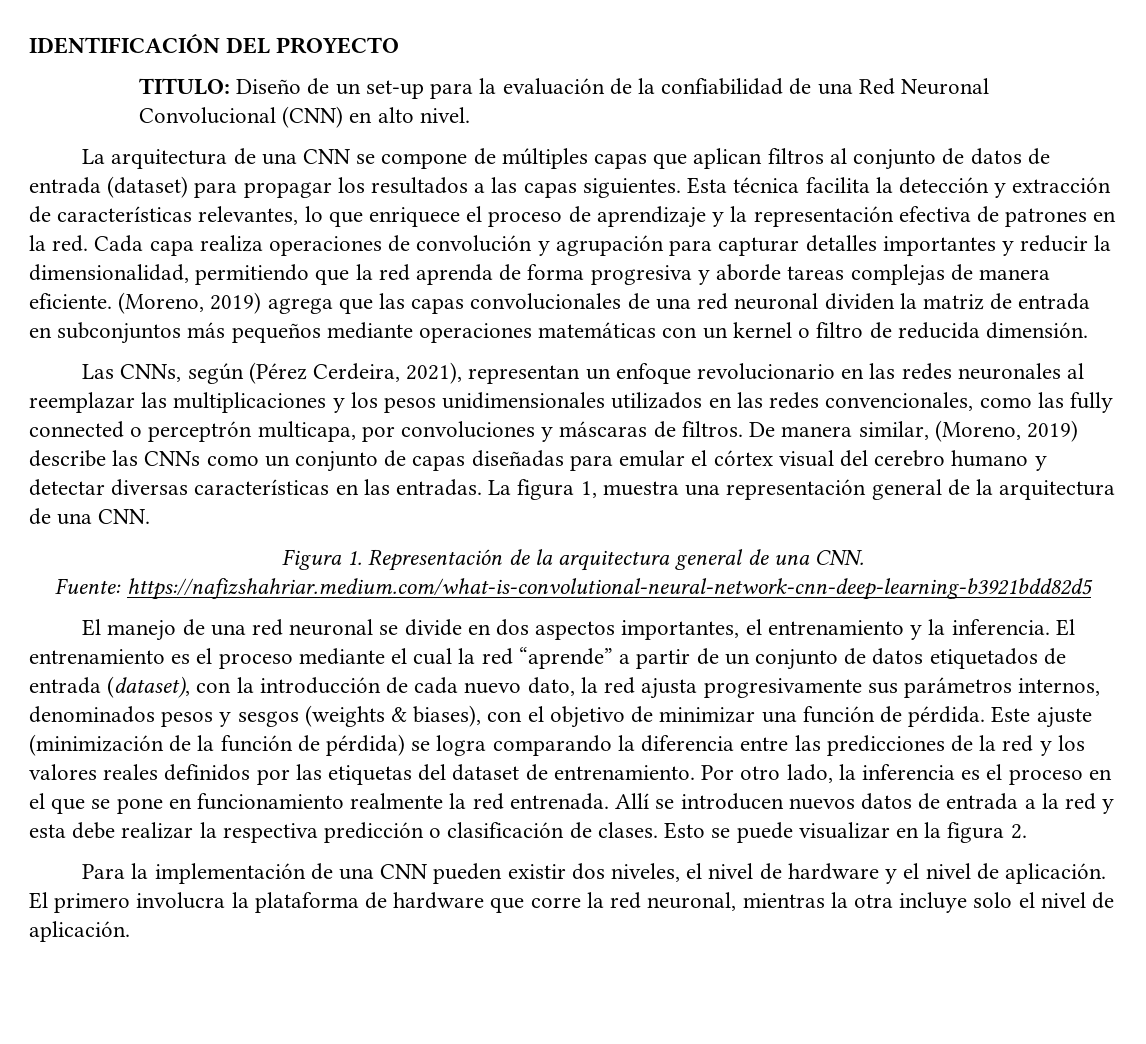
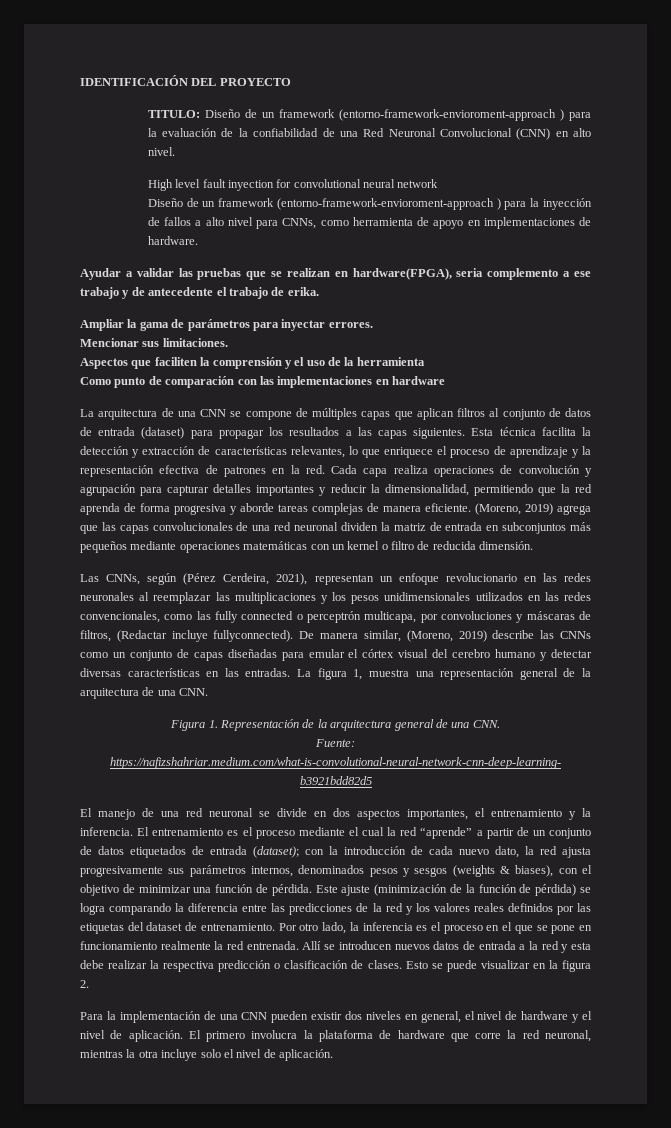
- TITULO: Diseño de un set-up para la evaluación de la confiabilidad de una Red Neuronal Convolucional (CNN) en alto nivel.
+ TITULO: Diseño de un framework (entorno-framework-envioroment-approach ) para la evaluación de la confiabilidad de una Red Neuronal Convolucional (CNN) en alto nivel.
+ High level fault inyection for convolutional neural network
+ Diseño de un framework (entorno-framework-envioroment-approach ) para la inyección de fallos a alto nivel para CNNs, como herramienta de apoyo en implementaciones de hardware.
+ Ayudar a validar las pruebas que se realizan en hardware(FPGA), seria complemento a ese trabajo y de antecedente el trabajo de erika.
+ Ampliar la gama de parámetros para inyectar errores.
+ Mencionar sus limitaciones.
+ Aspectos que faciliten la comprensión y el uso de la herramienta
+ Como punto de comparación con las implementaciones en hardware
- Las CNNs, según (Pérez Cerdeira, 2021), representan un enfoque revolucionario en las redes neuronales al reemplazar las multiplicaciones y los pesos unidimensionales utilizados en las redes convencionales, como las fully connected o perceptrón multicapa, por convoluciones y máscaras de filtros.
+ Las CNNs, según (Pérez Cerdeira, 2021), representan un enfoque revolucionario en las redes neuronales al reemplazar las multiplicaciones y los pesos unidimensionales utilizados en las redes convencionales, como las fully connected o perceptrón multicapa, por convoluciones y máscaras de filtros, (Redactar incluye fullyconnected).
- El entrenamiento es el proceso mediante el cual la red “aprende” a partir de un conjunto de datos etiquetados de entrada (dataset), con la introducción de cada nuevo dato, la red ajusta progresivamente sus parámetros internos, denominados pesos y sesgos (weights & biases), con el objetivo de minimizar una función de pérdida.
+ El entrenamiento es el proceso mediante el cual la red “aprende” a partir de un conjunto de datos etiquetados de entrada (dataset); con la introducción de cada nuevo dato, la red ajusta progresivamente sus parámetros internos, denominados pesos y sesgos (weights & biases), con el objetivo de minimizar una función de pérdida.
- Para la implementación de una CNN pueden existir dos niveles, el nivel de hardware y el nivel de aplicación.
+ Para la implementación de una CNN pueden existir dos niveles en general, el nivel de hardware y el nivel de aplicación.

